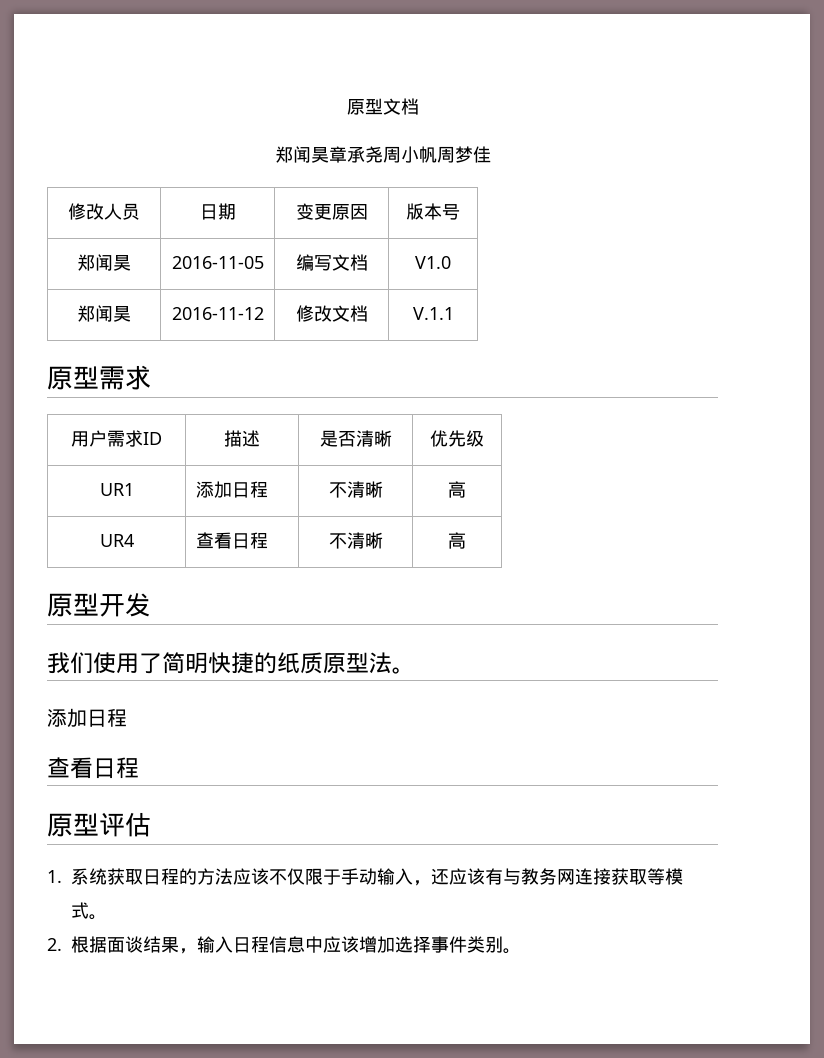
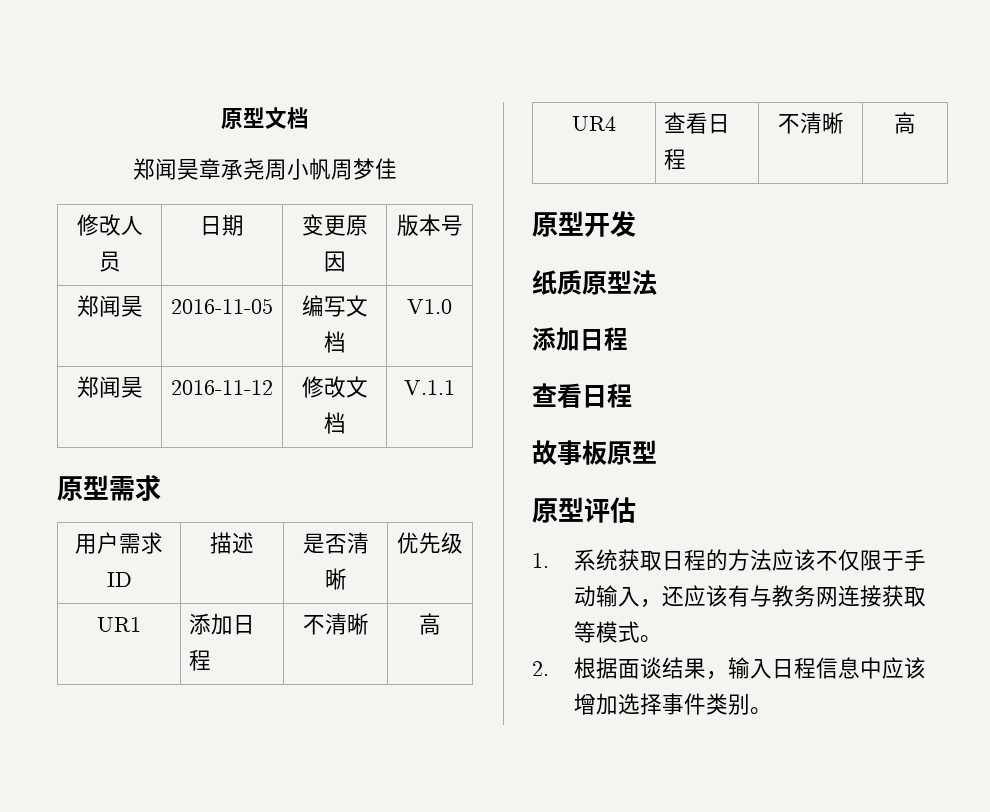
- 我们使用了简明快捷的纸质原型法。
+ 纸质原型法
+ 故事板原型

